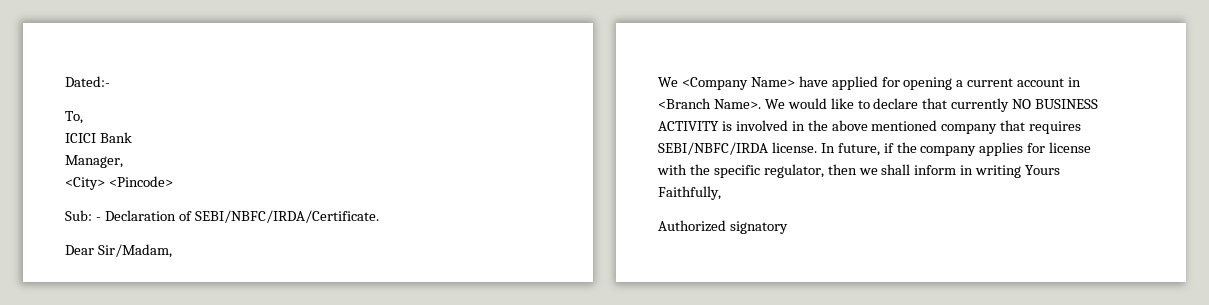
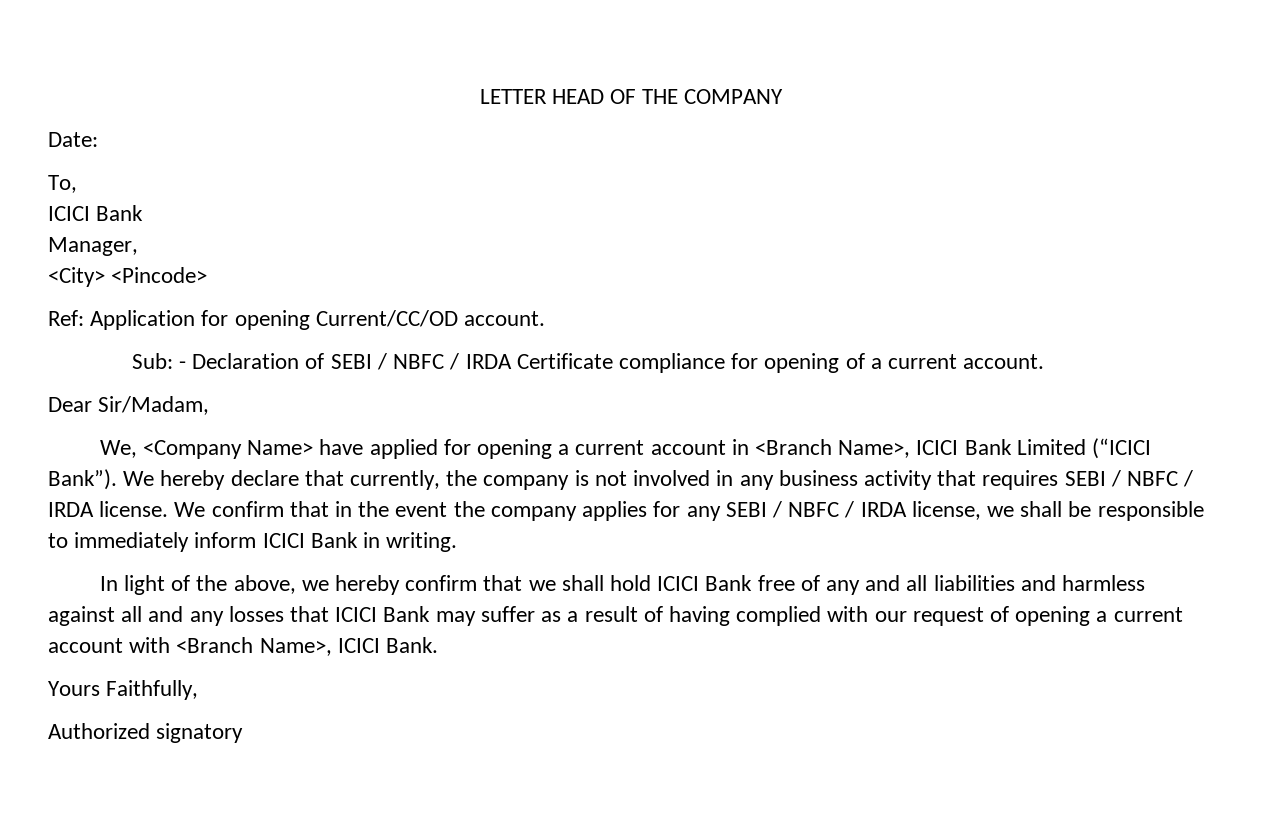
- Dated:-
+ LETTER HEAD OF THE COMPANY
+ Date:
- Sub: - Declaration of SEBI/NBFC/IRDA/Certificate.
+ Ref: Application for opening Current/CC/OD account.
+ Sub: - Declaration of SEBI / NBFC / IRDA Certificate compliance for opening of a current account.
- We <Company Name> have applied for opening a current account in <Branch Name>. We would like to declare that currently NO BUSINESS ACTIVITY is involved in the above mentioned company that requires SEBI/NBFC/IRDA license. In future, if the company applies for license with the specific regulator, then we shall inform in writing Yours Faithfully,
+ We, <Company Name> have applied for opening a current account in <Branch Name>, ICICI Bank Limited (“ICICI Bank”). We hereby declare that currently, the company is not involved in any business activity that requires SEBI / NBFC / IRDA license. We confirm that in the event the company applies for any SEBI / NBFC / IRDA license, we shall be responsible to immediately inform ICICI Bank in writing.
+ In light of the above, we hereby confirm that we shall hold ICICI Bank free of any and all liabilities and harmless against all and any losses that ICICI Bank may suffer as a result of having complied with our request of opening a current account with <Branch Name>, ICICI Bank.
+ Yours Faithfully,

